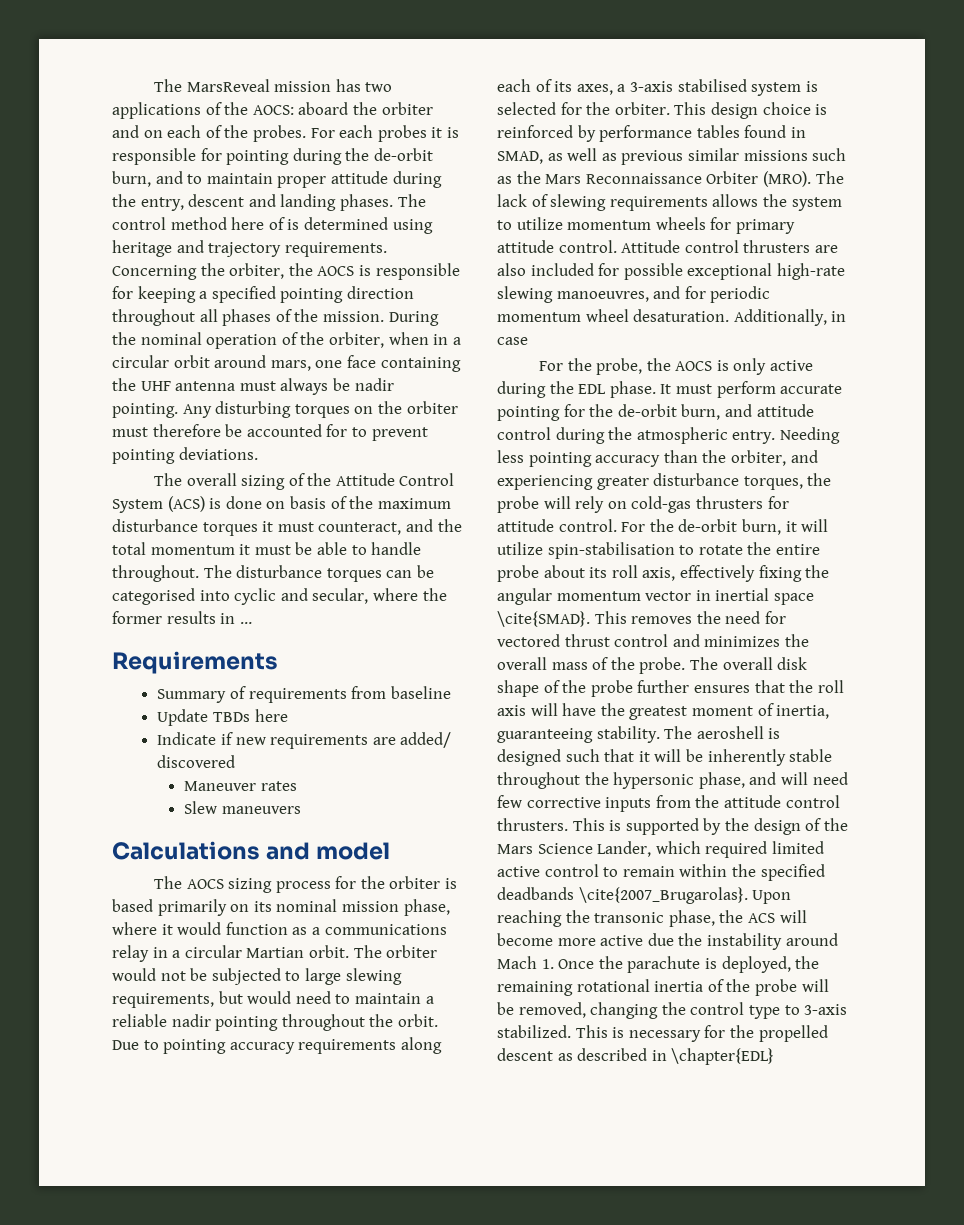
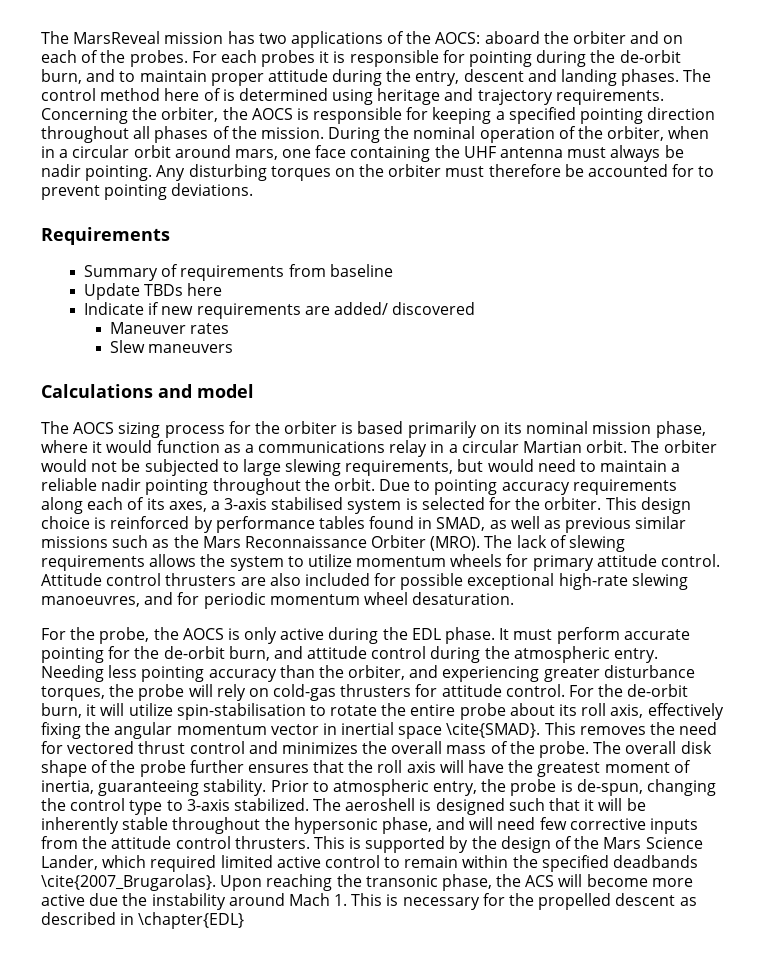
- The overall sizing of the Attitude Control System (ACS) is done on basis of the maximum disturbance torques it must counteract, and the total momentum it must be able to handle throughout. The disturbance torques can be categorised into cyclic and secular, where the former results in …
- Additionally, in case
+ Prior to atmospheric entry, the probe is de-spun, changing the control type to 3-axis stabilized.
- Upon reaching the transonic phase, the ACS will become more active due the instability around Mach 1. Once the parachute is deployed, the remaining rotational inertia of the probe will be removed, changing the control type to 3-axis stabilized. This is necessary for the propelled descent as described in \chapter{EDL}
+ Upon reaching the transonic phase, the ACS will become more active due the instability around Mach 1. This is necessary for the propelled descent as described in \chapter{EDL}

